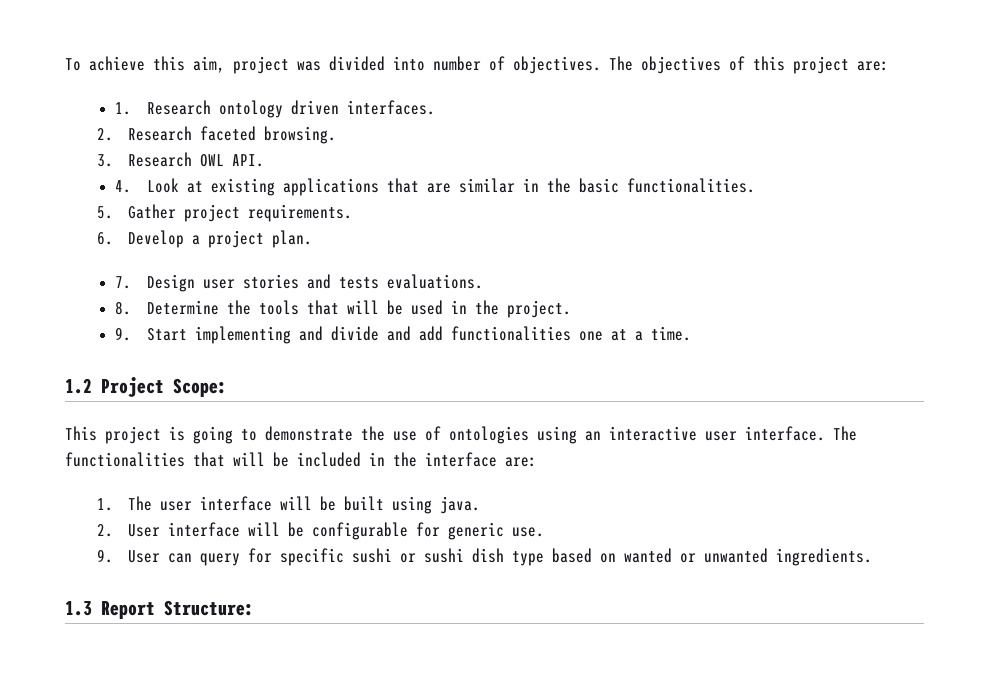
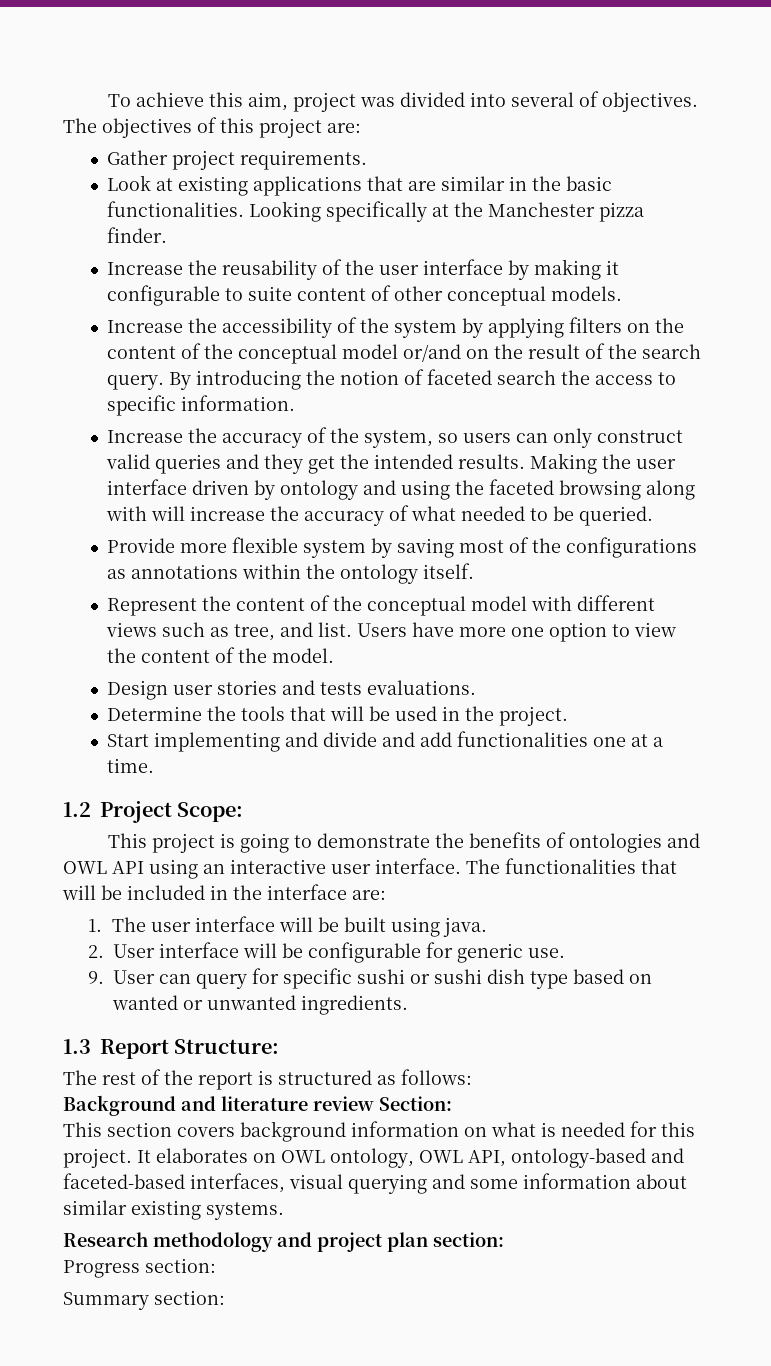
- To achieve this aim, project was divided into number of objectives.
+ To achieve this aim, project was divided into several of objectives.
- 1. Research ontology driven interfaces.
- 2. Research faceted browsing.
- 3. Research OWL API.
- 4. Look at existing applications that are similar in the basic functionalities.
- 5. Gather project requirements.
- 6. Develop a project plan.
- 7. Design user stories and tests evaluations.
+ Gather project requirements.
+ Look at existing applications that are similar in the basic functionalities. Looking specifically at the Manchester pizza finder.
+ Increase the reusability of the user interface by making it configurable to suite content of other conceptual models.
+ Increase the accessibility of the system by applying filters on the content of the conceptual model or/and on the result of the search query. By introducing the notion of faceted search the access to specific information.
+ Increase the accuracy of the system, so users can only construct valid queries and they get the intended results. Making the user interface driven by ontology and using the faceted browsing along with will increase the accuracy of what needed to be queried.
+ Provide more flexible system by saving most of the configurations as annotations within the ontology itself.
+ Represent the content of the conceptual model with different views such as tree, and list. Users have more one option to view the content of the model.
+ Design user stories and tests evaluations.
- 8. Determine the tools that will be used in the project.
+ Determine the tools that will be used in the project.
- 9. Start implementing and divide and add functionalities one at a time.
+ Start implementing and divide and add functionalities one at a time.
- This project is going to demonstrate the use of ontologies using an interactive user interface.
+ This project is going to demonstrate the benefits of ontologies and OWL API using an interactive user interface.
+ The rest of the report is structured as follows:
+ Background and literature review Section:
+ This section covers background information on what is needed for this project. It elaborates on OWL ontology, OWL API, ontology-based and faceted-based interfaces, visual querying and some information about similar existing systems.
+ Research methodology and project plan section:
+ Progress section:
+ Summary section:

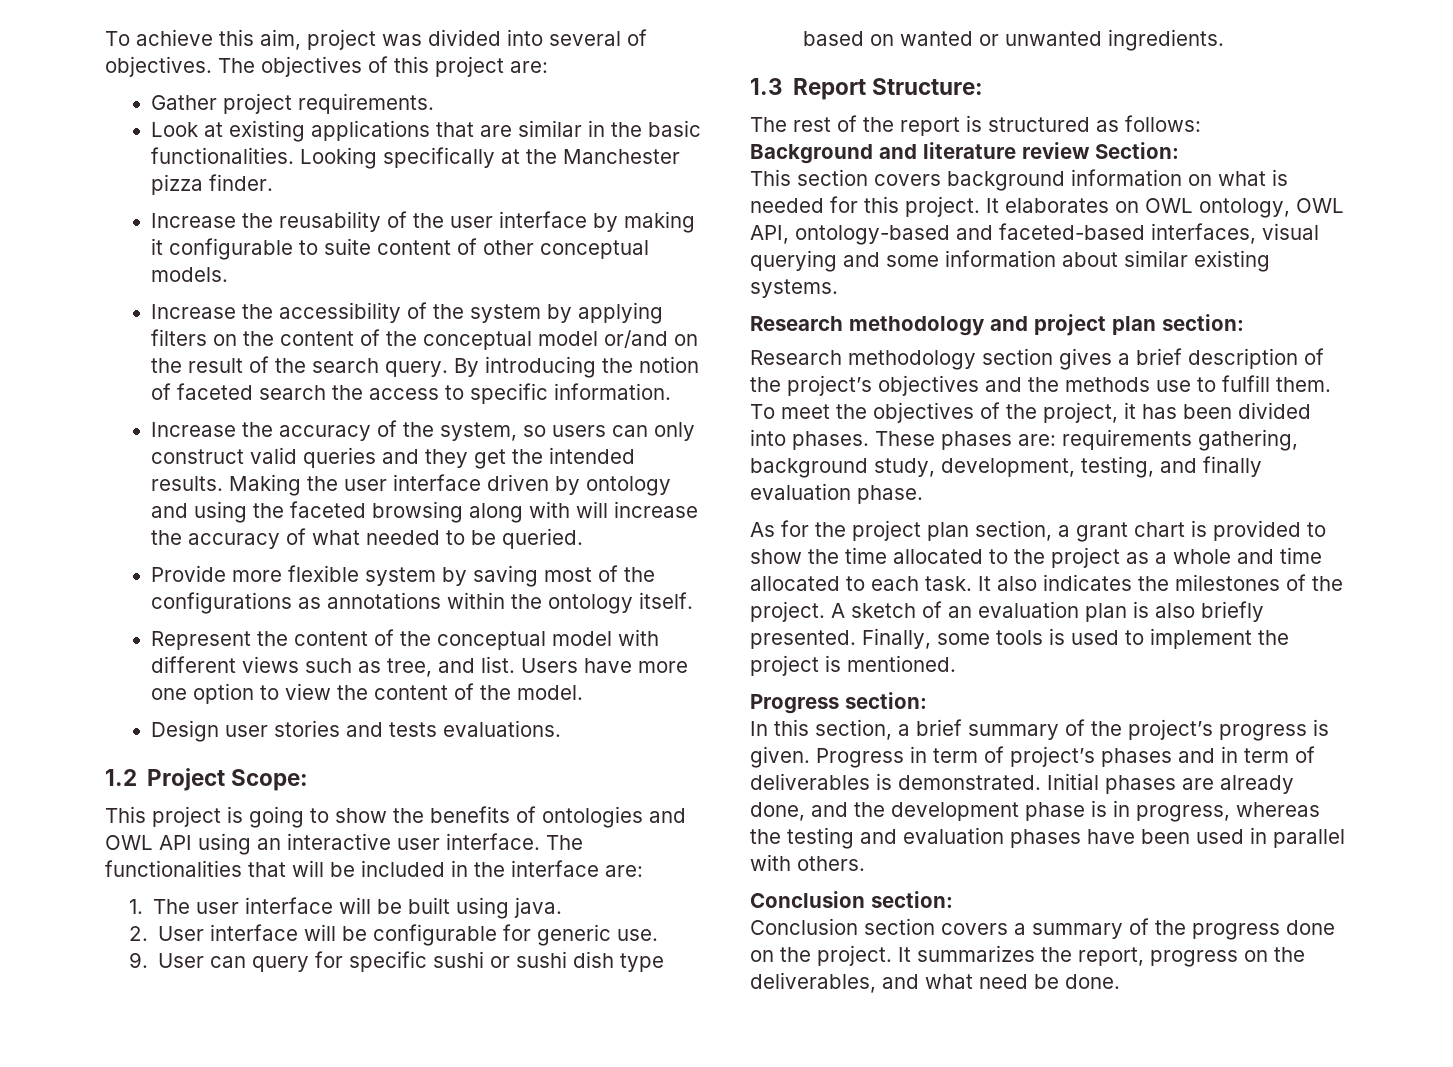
- Determine the tools that will be used in the project.
- Start implementing and divide and add functionalities one at a time.
- This project is going to demonstrate the benefits of ontologies and OWL API using an interactive user interface.
+ This project is going to show the benefits of ontologies and OWL API using an interactive user interface.
+ Research methodology section gives a brief description of the project’s objectives and the methods use to fulfill them. To meet the objectives of the project, it has been divided into phases. These phases are: requirements gathering, background study, development, testing, and finally evaluation phase.
+ As for the project plan section, a grant chart is provided to show the time allocated to the project as a whole and time allocated to each task. It also indicates the milestones of the project. A sketch of an evaluation plan is also briefly presented. Finally, some tools is used to implement the project is mentioned.
  Progress section:
- Summary section:
+ In this section, a brief summary of the project’s progress is given. Progress in term of project’s phases and in term of deliverables is demonstrated. Initial phases are already done, and the development phase is in progress, whereas the testing and evaluation phases have been used in parallel with others.
+ Conclusion section:
+ Conclusion section covers a summary of the progress done on the project. It summarizes the report, progress on the deliverables, and what need be done.

